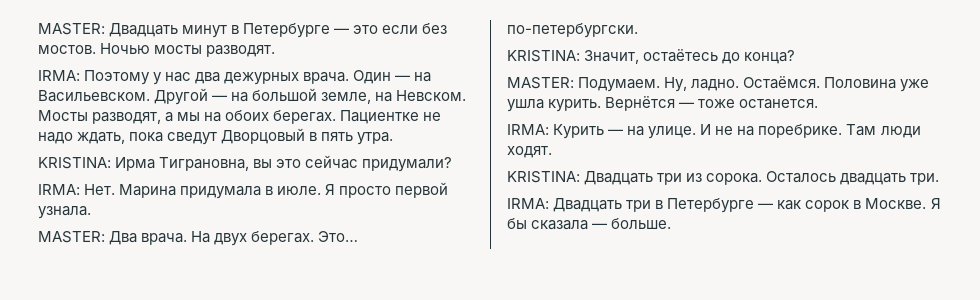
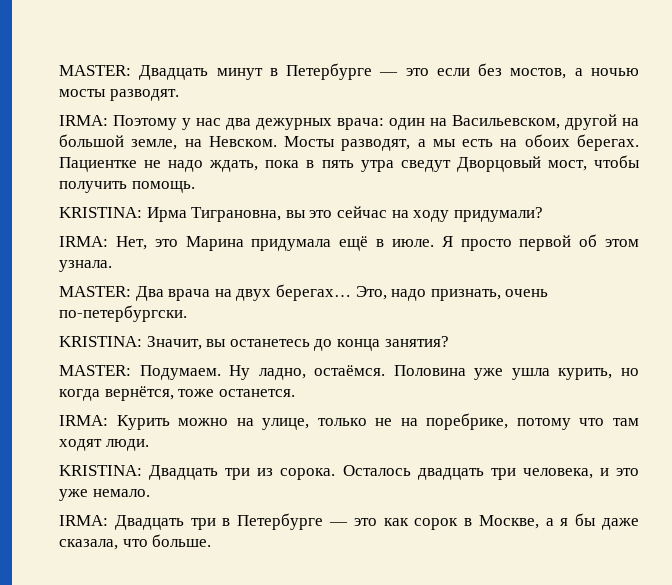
- MASTER: Двадцать минут в Петербурге — это если без мостов. Ночью мосты разводят.
+ MASTER: Двадцать минут в Петербурге — это если без мостов, а ночью мосты разводят.
- IRMA: Поэтому у нас два дежурных врача. Один — на Васильевском. Другой — на большой земле, на Невском.
+ IRMA: Поэтому у нас два дежурных врача: один на Васильевском, другой на большой земле, на Невском.
- Мосты разводят, а мы на обоих берегах.
+ Мосты разводят, а мы есть на обоих берегах.
- Пациентке не надо ждать, пока сведут Дворцовый в пять утра.
+ Пациентке не надо ждать, пока в пять утра сведут Дворцовый мост, чтобы получить помощь.
- KRISTINA: Ирма Тиграновна, вы это сейчас придумали?
+ KRISTINA: Ирма Тиграновна, вы это сейчас на ходу придумали?
- IRMA: Нет. Марина придумала в июле.
+ IRMA: Нет, это Марина придумала ещё в июле.
- Я просто первой узнала.
+ Я просто первой об этом узнала.
- MASTER: Два врача. На двух берегах. Это… по-петербургски.
- KRISTINA: Значит, остаётесь до конца?
- MASTER: Подумаем. Ну, ладно. Остаёмся. Половина уже ушла курить. Вернётся — тоже останется.
- IRMA: Курить — на улице. И не на поребрике. Там люди ходят.
+ MASTER: Два врача на двух берегах… Это, надо признать, очень по-петербургски.
+ KRISTINA: Значит, вы останетесь до конца занятия?
+ MASTER: Подумаем. Ну ладно, остаёмся. Половина уже ушла курить, но когда вернётся, тоже останется.
+ IRMA: Курить можно на улице, только не на поребрике, потому что там ходят люди.
- Осталось двадцать три.
+ Осталось двадцать три человека, и это уже немало.
- IRMA: Двадцать три в Петербурге — как сорок в Москве. Я бы сказала — больше.
+ IRMA: Двадцать три в Петербурге — это как сорок в Москве, а я бы даже сказала, что больше.

